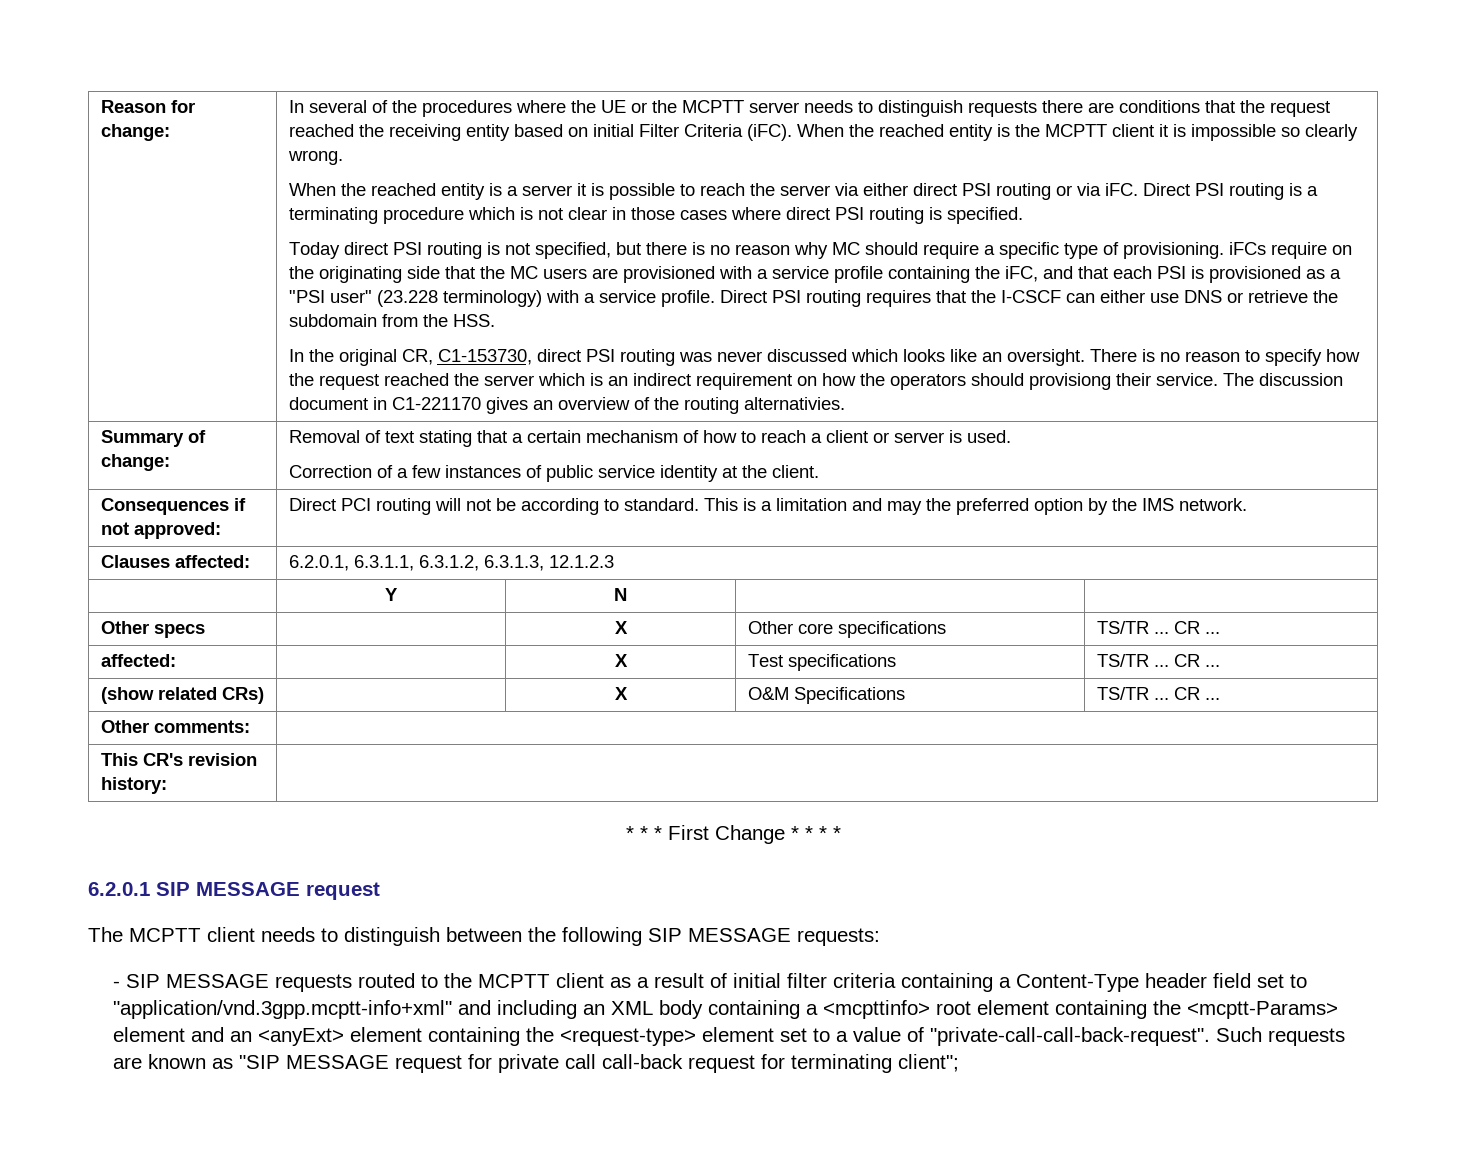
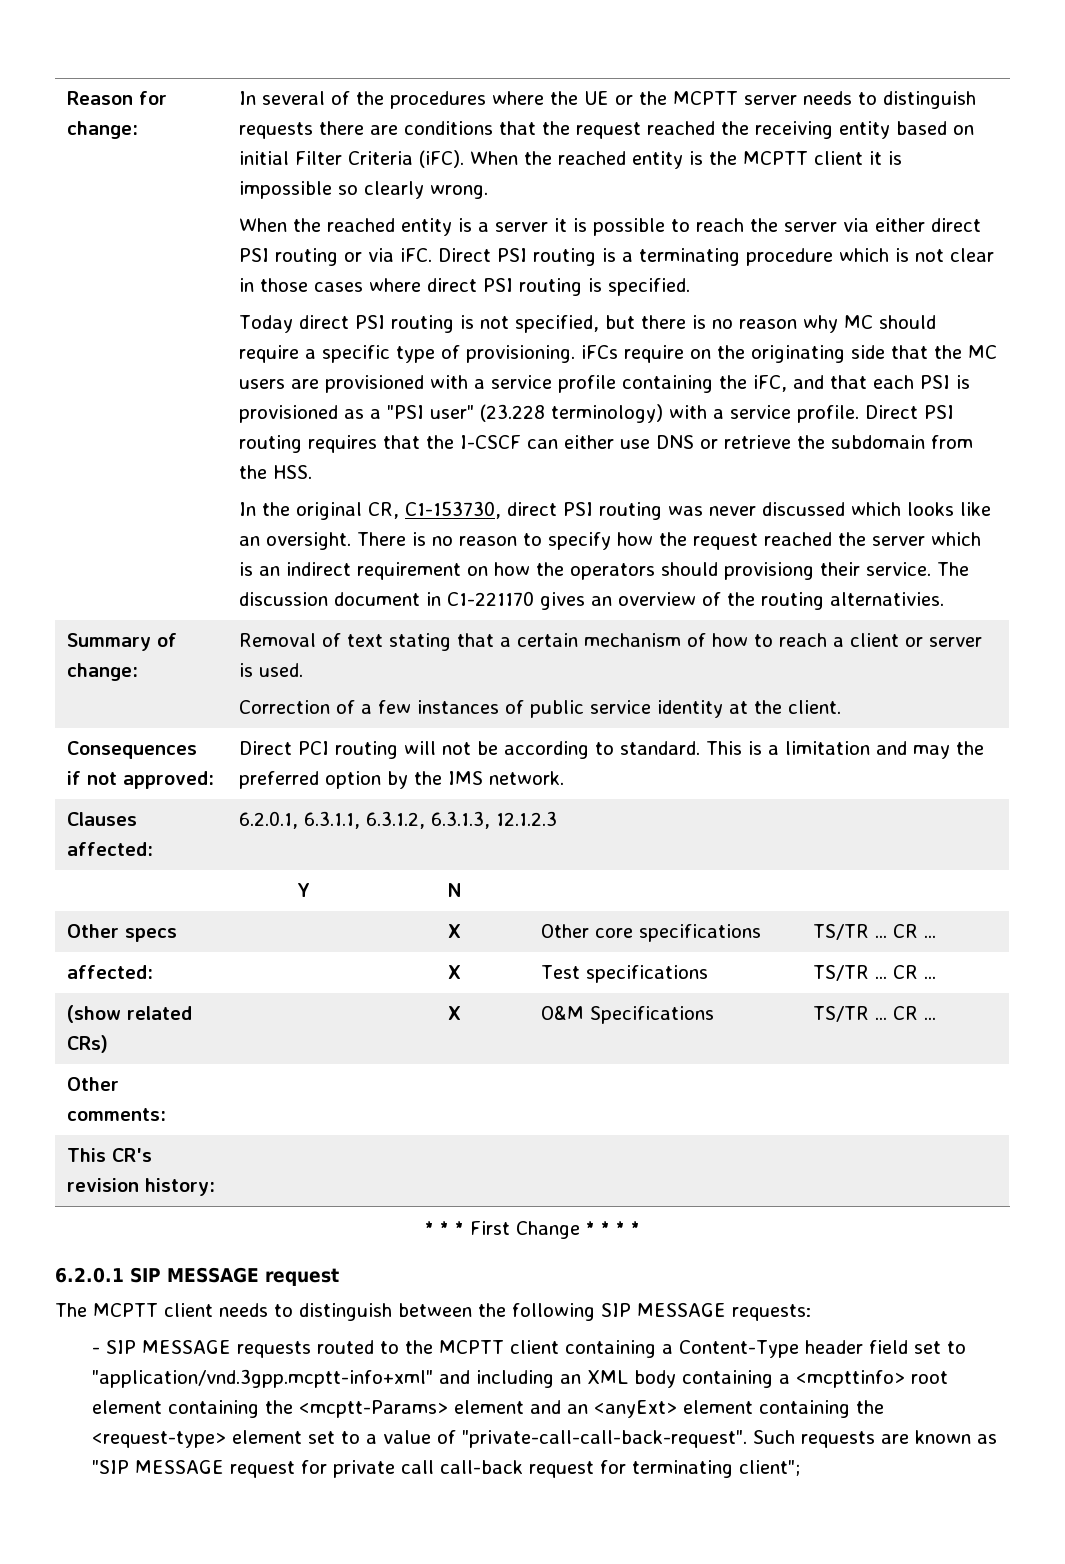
- - SIP MESSAGE requests routed to the MCPTT client as a result of initial filter criteria containing a Content-Type header field set to "application/vnd.3gpp.mcptt-info+xml" and including an XML body containing a <mcpttinfo> root element containing the <mcptt-Params> element and an <anyExt> element containing the <request-type> element set to a value of "private-call-call-back-request".
+ - SIP MESSAGE requests routed to the MCPTT client containing a Content-Type header field set to "application/vnd.3gpp.mcptt-info+xml" and including an XML body containing a <mcpttinfo> root element containing the <mcptt-Params> element and an <anyExt> element containing the <request-type> element set to a value of "private-call-call-back-request".

